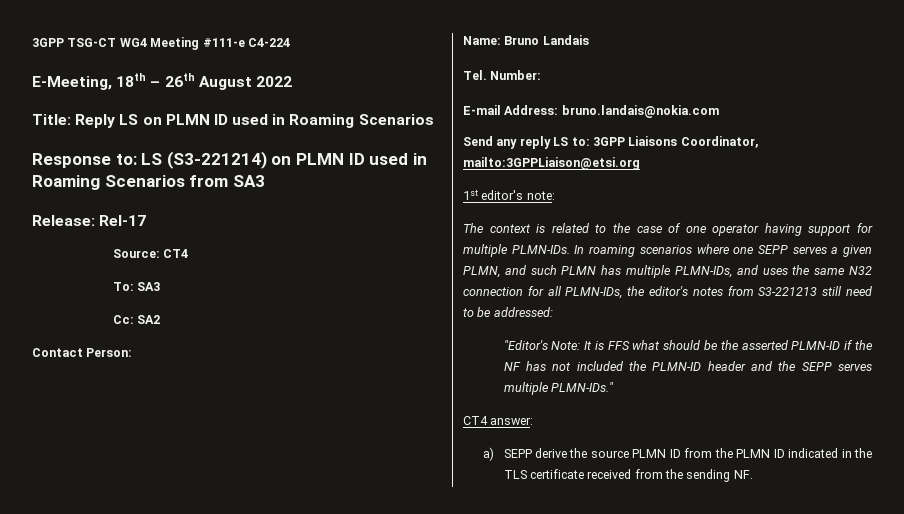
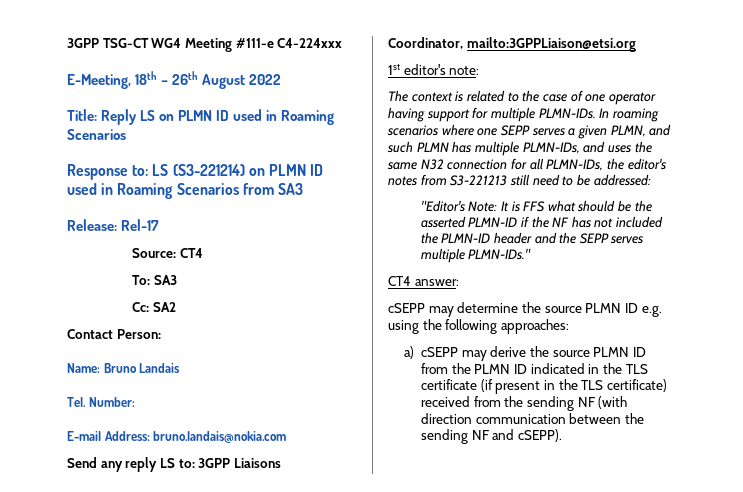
- 3GPP TSG-CT WG4 Meeting #111-e C4-224
+ 3GPP TSG-CT WG4 Meeting #111-e C4-224xxx
+ cSEPP may determine the source PLMN ID e.g. using the following approaches:
- a) SEPP derive the source PLMN ID from the PLMN ID indicated in the TLS certificate received from the sending NF.
+ a) cSEPP may derive the source PLMN ID from the PLMN ID indicated in the TLS certificate (if present in the TLS certificate) received from the sending NF (with direction communication between the sending NF and cSEPP).

